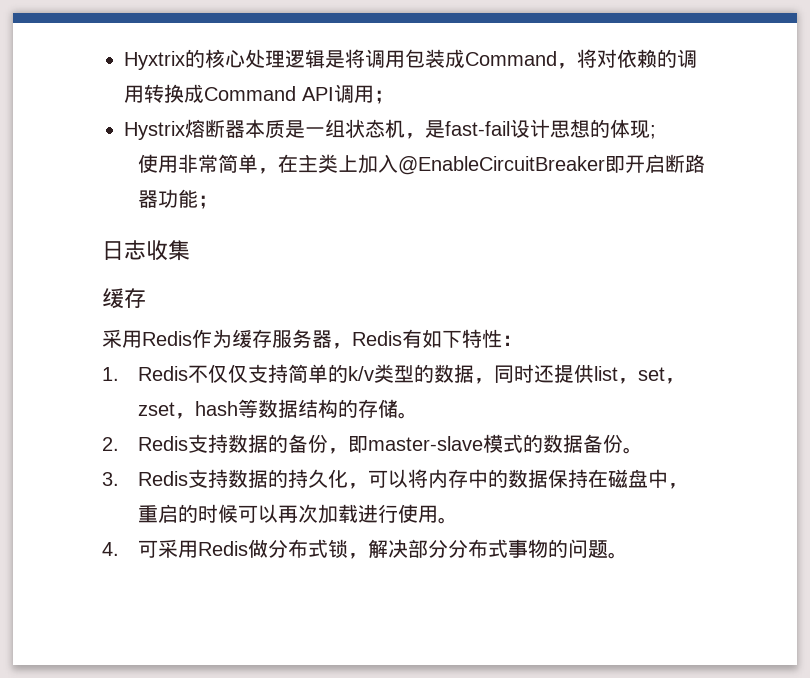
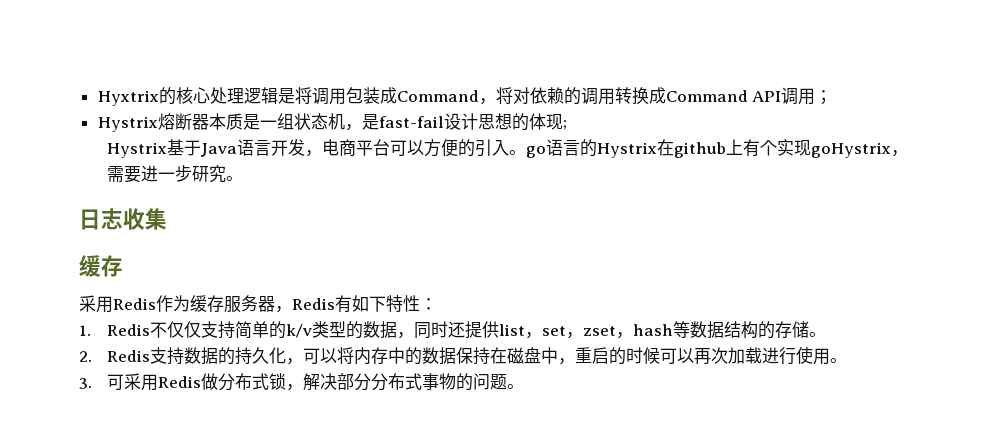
- 使用非常简单，在主类上加入@EnableCircuitBreaker即开启断路器功能；
+ Hystrix基于Java语言开发，电商平台可以方便的引入。go语言的Hystrix在github上有个实现goHystrix，需要进一步研究。
- 2. Redis支持数据的备份，即master-slave模式的数据备份。
- 3. Redis支持数据的持久化，可以将内存中的数据保持在磁盘中，重启的时候可以再次加载进行使用。
+ 2. Redis支持数据的持久化，可以将内存中的数据保持在磁盘中，重启的时候可以再次加载进行使用。
- 4.可采用Redis做分布式锁，解决部分分布式事物的问题。
+ 3.可采用Redis做分布式锁，解决部分分布式事物的问题。

